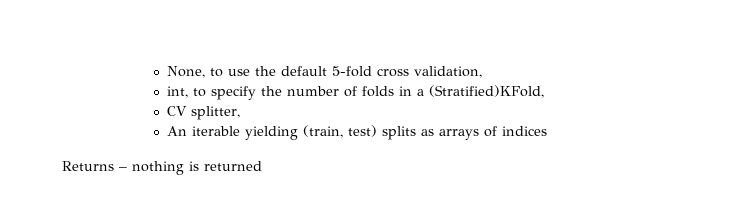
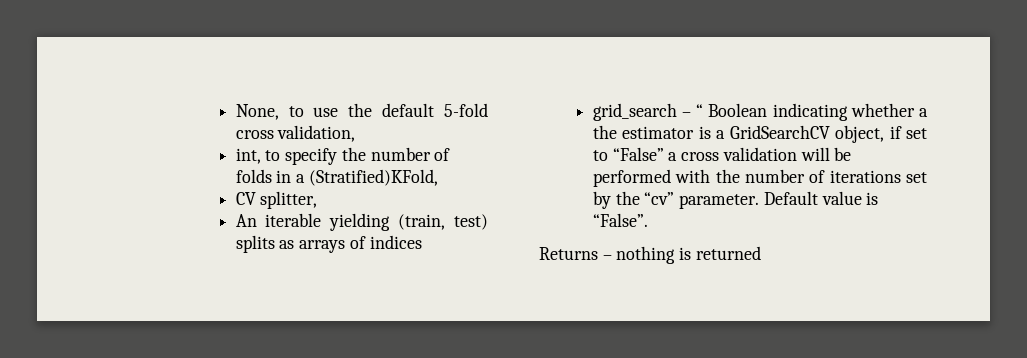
+ grid_search – “ Boolean indicating whether a the estimator is a GridSearchCV object, if set to “False” a cross validation will be performed with the number of iterations set by the “cv” parameter. Default value is “False”.

